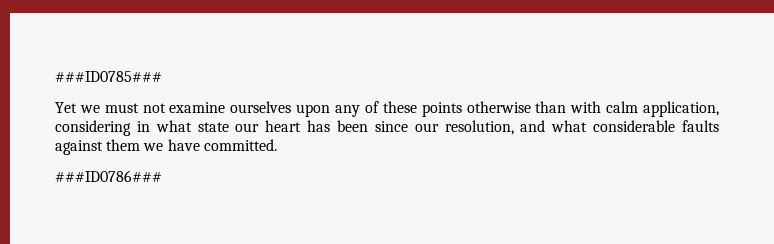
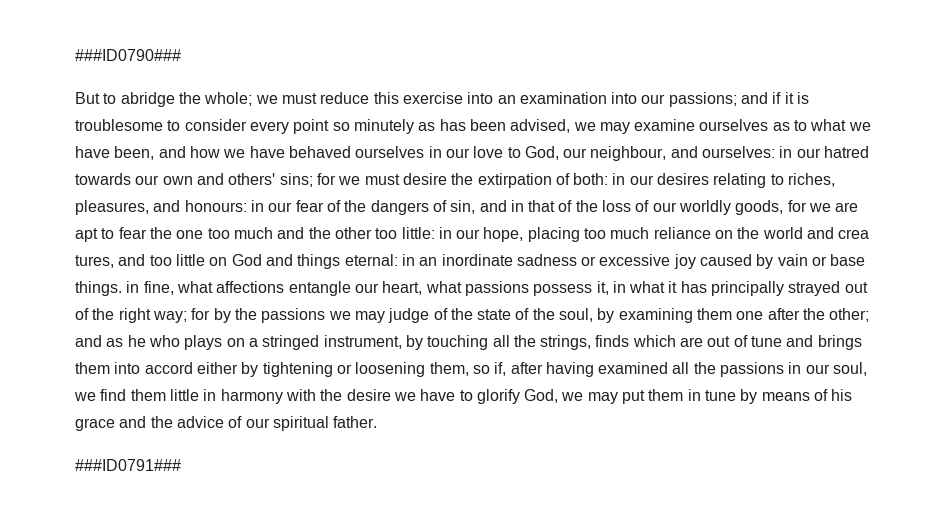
- ###ID0785###
- Yet we must not examine ourselves upon any of these points otherwise than with calm application, considering in what state our heart has been since our resolution, and what considerable faults against them we have committed.
- ###ID0786###
+ ###ID0790###
+ But to abridge the whole; we must reduce this exercise into an examination into our passions; and if it is troublesome to consider every point so minutely as has been advised, we may examine ourselves as to what we have been, and how we have behaved ourselves in our love to God, our neighbour, and ourselves: in our hatred towards our own and others' sins; for we must desire the extirpation of both: in our desires relating to riches, pleasures, and honours: in our fear of the dangers of sin, and in that of the loss of our worldly goods, for we are apt to fear the one too much and the other too little: in our hope, placing too much reliance on the world and crea tures, and too little on God and things eternal: in an inordinate sadness or excessive joy caused by vain or base things. in fine, what affections entangle our heart, what passions possess it, in what it has principally strayed out of the right way; for by the passions we may judge of the state of the soul, by examining them one after the other; and as he who plays on a stringed instrument, by touching all the strings, finds which are out of tune and brings them into accord either by tightening or loosening them, so if, after having examined all the passions in our soul, we find them little in harmony with the desire we have to glorify God, we may put them in tune by means of his grace and the advice of our spiritual father.
+ ###ID0791###

